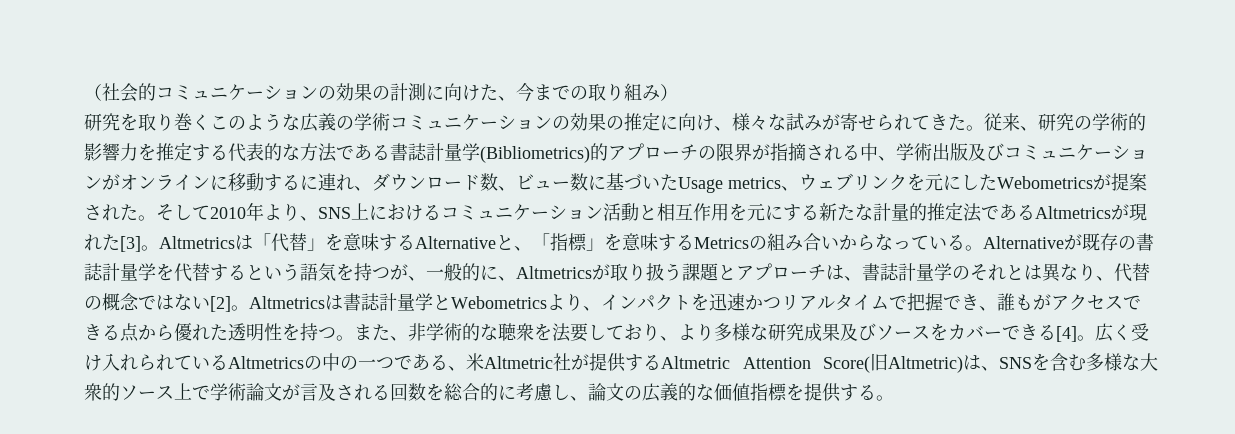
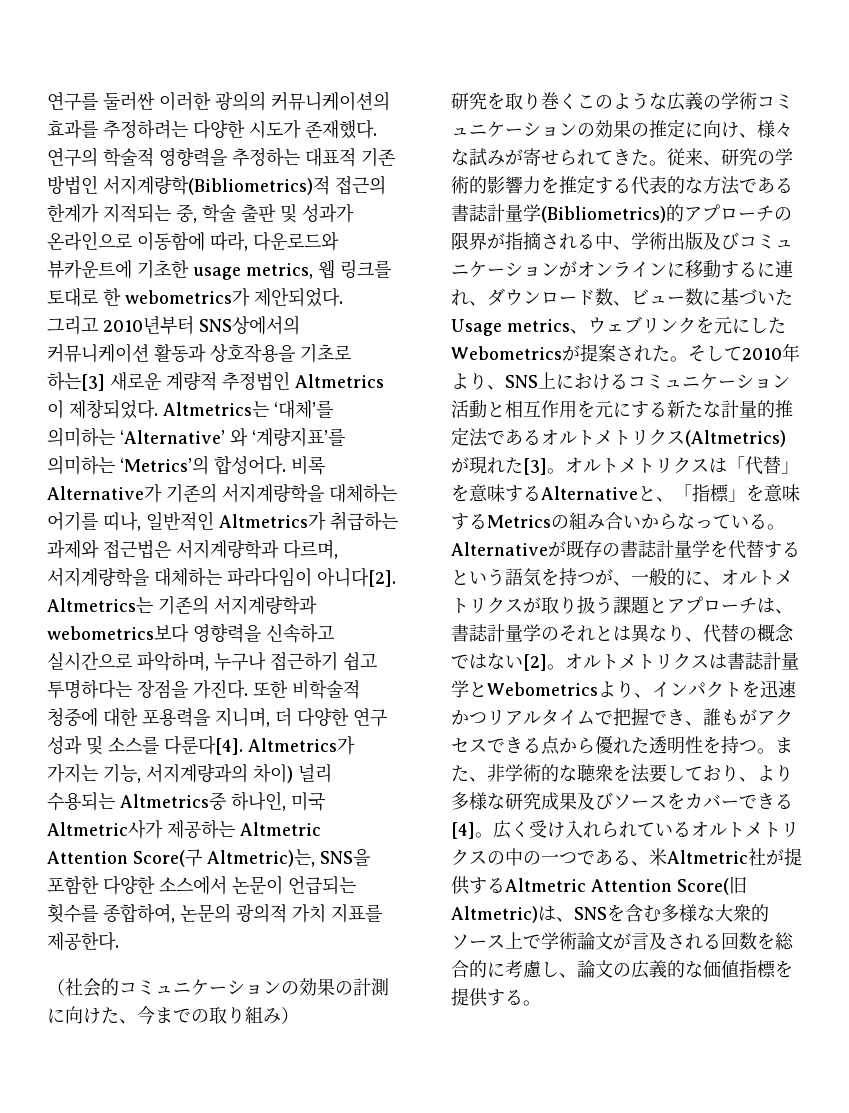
+ 연구를 둘러싼 이러한 광의의 커뮤니케이션의 효과를 추정하려는 다양한 시도가 존재했다. 연구의 학술적 영향력을 추정하는 대표적 기존 방법인 서지계량학(Bibliometrics)적 접근의 한계가 지적되는 중, 학술 출판 및 성과가 온라인으로 이동함에 따라, 다운로드와 뷰카운트에 기초한 usage metrics, 웹 링크를 토대로 한 webometrics가 제안되었다. 그리고 2010년부터 SNS상에서의 커뮤니케이션 활동과 상호작용을 기초로 하는[3] 새로운 계량적 추정법인 Altmetrics 이 제창되었다. Altmetrics는 ‘대체’를 의미하는 ‘Alternative’ 와 ‘계량지표’를 의미하는 ‘Metrics’의 합성어다. 비록 Alternative가 기존의 서지계량학을 대체하는 어기를 띠나, 일반적인 Altmetrics가 취급하는 과제와 접근법은 서지계량학과 다르며, 서지계량학을 대체하는 파라다임이 아니다[2]. Altmetrics는 기존의 서지계량학과 webometrics보다 영향력을 신속하고 실시간으로 파악하며, 누구나 접근하기 쉽고 투명하다는 장점을 가진다. 또한 비학술적 청중에 대한 포용력을 지니며, 더 다양한 연구 성과 및 소스를 다룬다[4]. Altmetrics가 가지는 기능, 서지계량과의 차이) 널리 수용되는 Altmetrics중 하나인, 미국 Altmetric사가 제공하는 Altmetric Attention Score(구 Altmetric)는, SNS을 포함한 다양한 소스에서 논문이 언급되는 횟수를 종합하여, 논문의 광의적 가치 지표를 제공한다.
- そして2010年より、SNS上におけるコミュニケーション活動と相互作用を元にする新たな計量的推定法であるAltmetricsが現れた[3]。Altmetricsは「代替」を意味するAlternativeと、「指標」を意味するMetricsの組み合いからなっている。
+ そして2010年より、SNS上におけるコミュニケーション活動と相互作用を元にする新たな計量的推定法であるオルトメトリクス(Altmetrics)が現れた[3]。オルトメトリクスは「代替」を意味するAlternativeと、「指標」を意味するMetricsの組み合いからなっている。
- Alternativeが既存の書誌計量学を代替するという語気を持つが、一般的に、Altmetricsが取り扱う課題とアプローチは、書誌計量学のそれとは異なり、代替の概念ではない[2]。
+ Alternativeが既存の書誌計量学を代替するという語気を持つが、一般的に、オルトメトリクスが取り扱う課題とアプローチは、書誌計量学のそれとは異なり、代替の概念ではない[2]。
- Altmetricsは書誌計量学とWebometricsより、インパクトを迅速かつリアルタイムで把握でき、誰もがアクセスできる点から優れた透明性を持つ。
+ オルトメトリクスは書誌計量学とWebometricsより、インパクトを迅速かつリアルタイムで把握でき、誰もがアクセスできる点から優れた透明性を持つ。
- 広く受け入れられているAltmetricsの中の一つである、米Altmetric社が提供するAltmetric Attention Score(旧Altmetric)は、SNSを含む多様な大衆的ソース上で学術論文が言及される回数を総合的に考慮し、論文の広義的な価値指標を提供する。
+ 広く受け入れられているオルトメトリクスの中の一つである、米Altmetric社が提供するAltmetric Attention Score(旧Altmetric)は、SNSを含む多様な大衆的ソース上で学術論文が言及される回数を総合的に考慮し、論文の広義的な価値指標を提供する。

